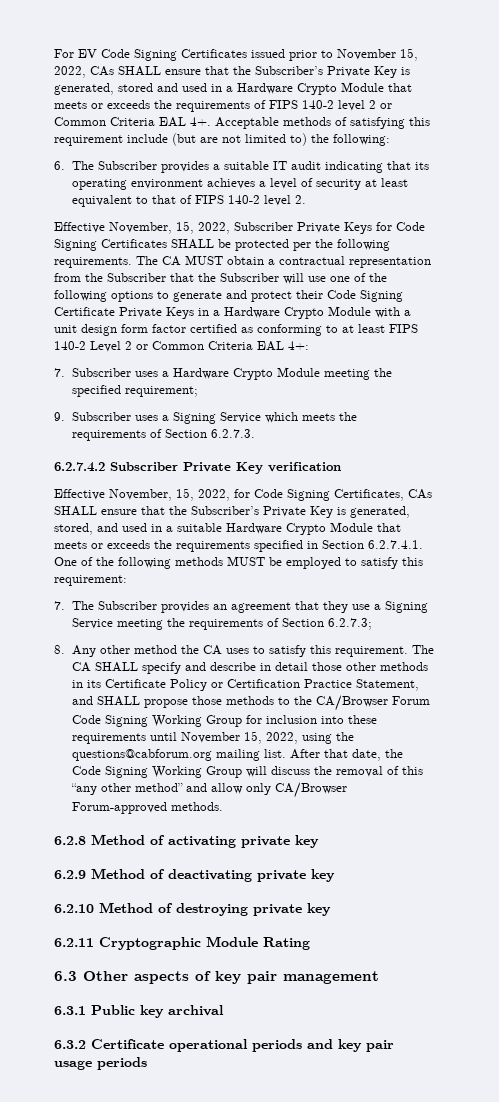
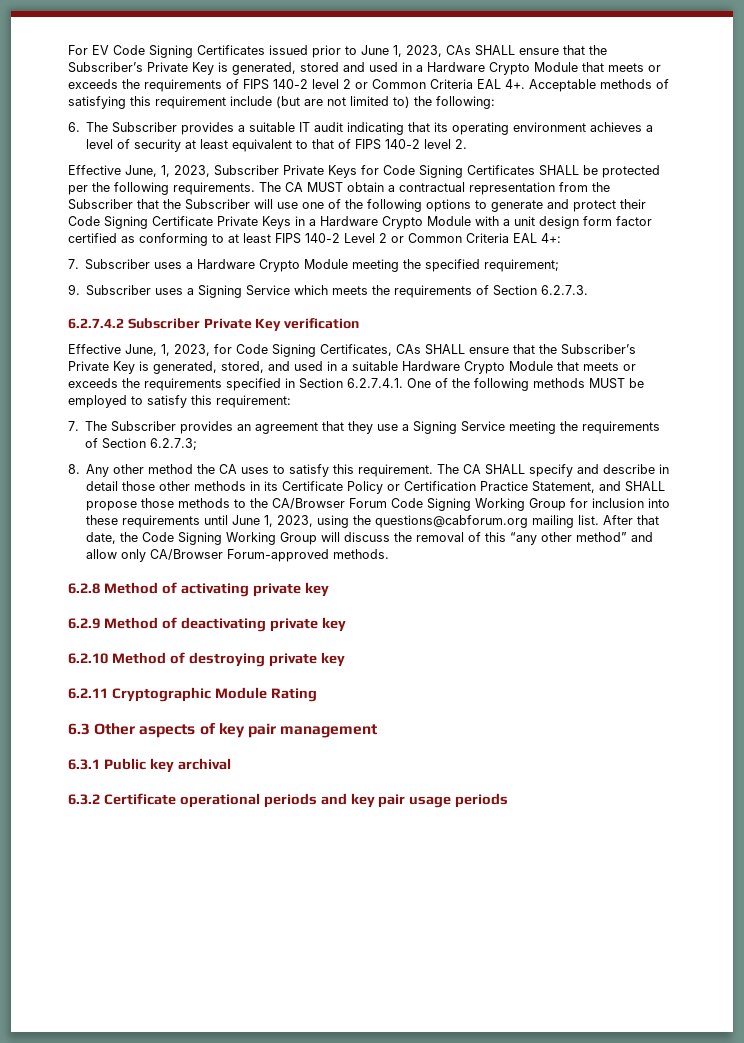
- For EV Code Signing Certificates issued prior to November 15, 2022, CAs SHALL ensure that the Subscriber’s Private Key is generated, stored and used in a Hardware Crypto Module that meets or exceeds the requirements of FIPS 140-2 level 2 or Common Criteria EAL 4+.
+ For EV Code Signing Certificates issued prior to June 1, 2023, CAs SHALL ensure that the Subscriber’s Private Key is generated, stored and used in a Hardware Crypto Module that meets or exceeds the requirements of FIPS 140-2 level 2 or Common Criteria EAL 4+.
- Effective November, 15, 2022, Subscriber Private Keys for Code Signing Certificates SHALL be protected per the following requirements.
+ Effective June, 1, 2023, Subscriber Private Keys for Code Signing Certificates SHALL be protected per the following requirements.
- Effective November, 15, 2022, for Code Signing Certificates, CAs SHALL ensure that the Subscriber’s Private Key is generated, stored, and used in a suitable Hardware Crypto Module that meets or exceeds the requirements specified in Section 6.2.7.4.1. One of the following methods MUST be employed to satisfy this requirement:
+ Effective June, 1, 2023, for Code Signing Certificates, CAs SHALL ensure that the Subscriber’s Private Key is generated, stored, and used in a suitable Hardware Crypto Module that meets or exceeds the requirements specified in Section 6.2.7.4.1. One of the following methods MUST be employed to satisfy this requirement:
- The CA SHALL specify and describe in detail those other methods in its Certificate Policy or Certification Practice Statement, and SHALL propose those methods to the CA/Browser Forum Code Signing Working Group for inclusion into these requirements until November 15, 2022, using the questions@cabforum.org mailing list.
+ The CA SHALL specify and describe in detail those other methods in its Certificate Policy or Certification Practice Statement, and SHALL propose those methods to the CA/Browser Forum Code Signing Working Group for inclusion into these requirements until June 1, 2023, using the questions@cabforum.org mailing list.

